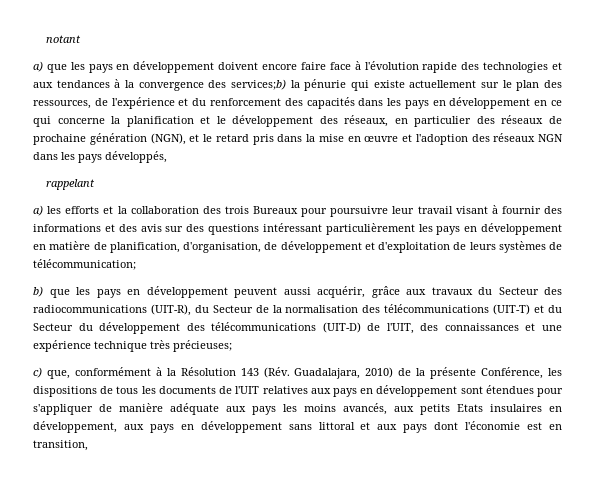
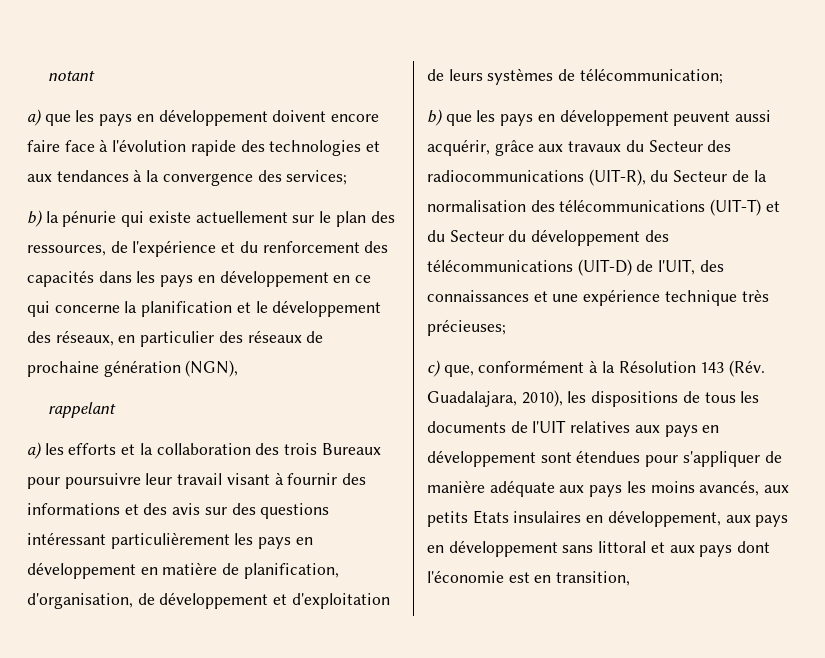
- a) que les pays en développement doivent encore faire face à l'évolution rapide des technologies et aux tendances à la convergence des services;b) la pénurie qui existe actuellement sur le plan des ressources, de l'expérience et du renforcement des capacités dans les pays en développement en ce qui concerne la planification et le développement des réseaux, en particulier des réseaux de prochaine génération (NGN), et le retard pris dans la mise en œuvre et l'adoption des réseaux NGN dans les pays développés,
+ a) que les pays en développement doivent encore faire face à l'évolution rapide des technologies et aux tendances à la convergence des services;
+ b) la pénurie qui existe actuellement sur le plan des ressources, de l'expérience et du renforcement des capacités dans les pays en développement en ce qui concerne la planification et le développement des réseaux, en particulier des réseaux de prochaine génération (NGN),
- c) que, conformément à la Résolution 143 (Rév. Guadalajara, 2010) de la présente Conférence, les dispositions de tous les documents de l'UIT relatives aux pays en développement sont étendues pour s'appliquer de manière adéquate aux pays les moins avancés, aux petits Etats insulaires en développement, aux pays en développement sans littoral et aux pays dont l'économie est en transition,
+ c) que, conformément à la Résolution 143 (Rév. Guadalajara, 2010), les dispositions de tous les documents de l'UIT relatives aux pays en développement sont étendues pour s'appliquer de manière adéquate aux pays les moins avancés, aux petits Etats insulaires en développement, aux pays en développement sans littoral et aux pays dont l'économie est en transition,

